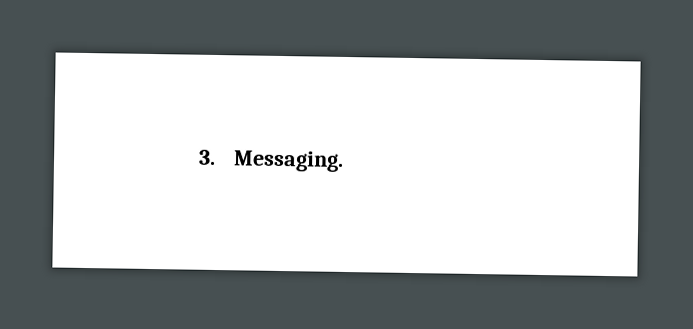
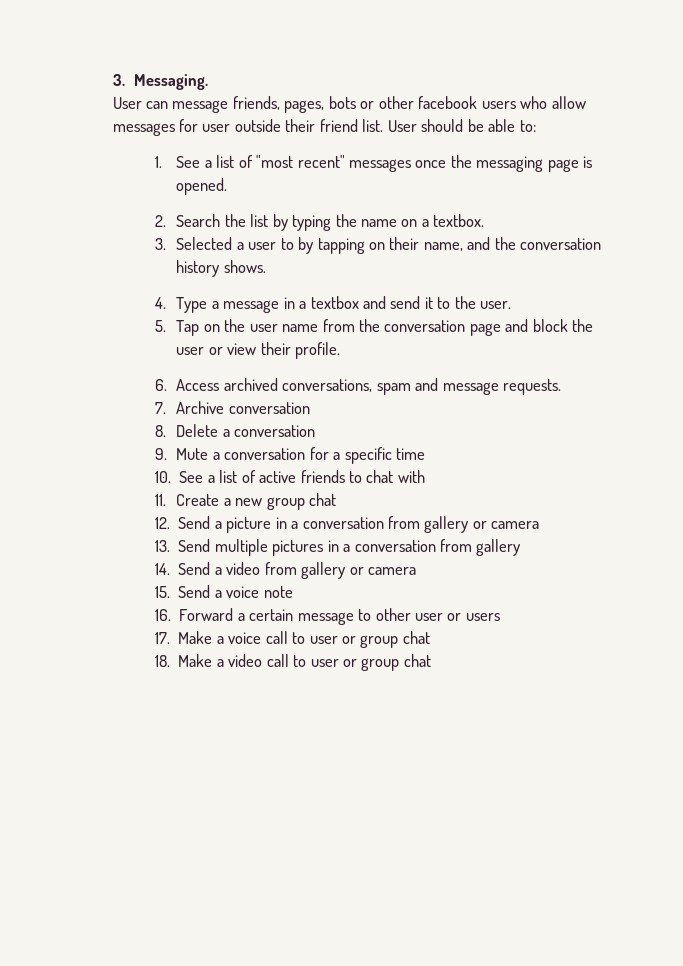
+ User can message friends, pages, bots or other facebook users who allow messages for user outside their friend list. User should be able to:
+ 1. See a list of "most recent" messages once the messaging page is opened.
+ 2. Search the list by typing the name on a textbox.
+ 3. Selected a user to by tapping on their name, and the conversation history shows.
+ 4. Type a message in a textbox and send it to the user.
+ 5. Tap on the user name from the conversation page and block the user or view their profile.
+ 6. Access archived conversations, spam and message requests.
+ 7. Archive conversation
+ 8. Delete a conversation
+ 9. Mute a conversation for a specific time
+ 10. See a list of active friends to chat with
+ 11. Create a new group chat
+ 12. Send a picture in a conversation from gallery or camera
+ 13. Send multiple pictures in a conversation from gallery
+ 14. Send a video from gallery or camera
+ 15. Send a voice note
+ 16. Forward a certain message to other user or users
+ 17. Make a voice call to user or group chat
+ 18. Make a video call to user or group chat

